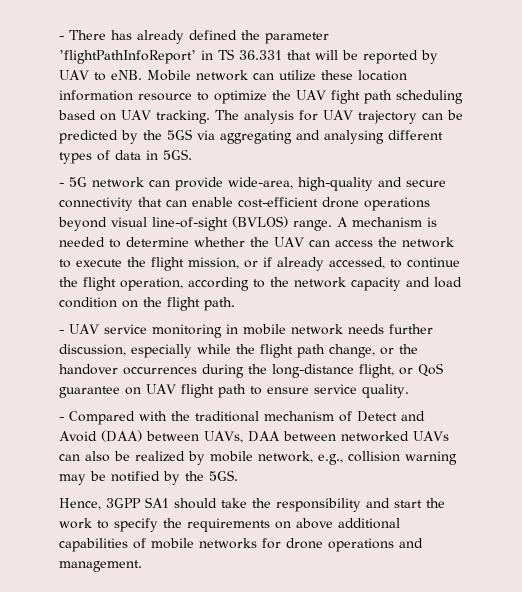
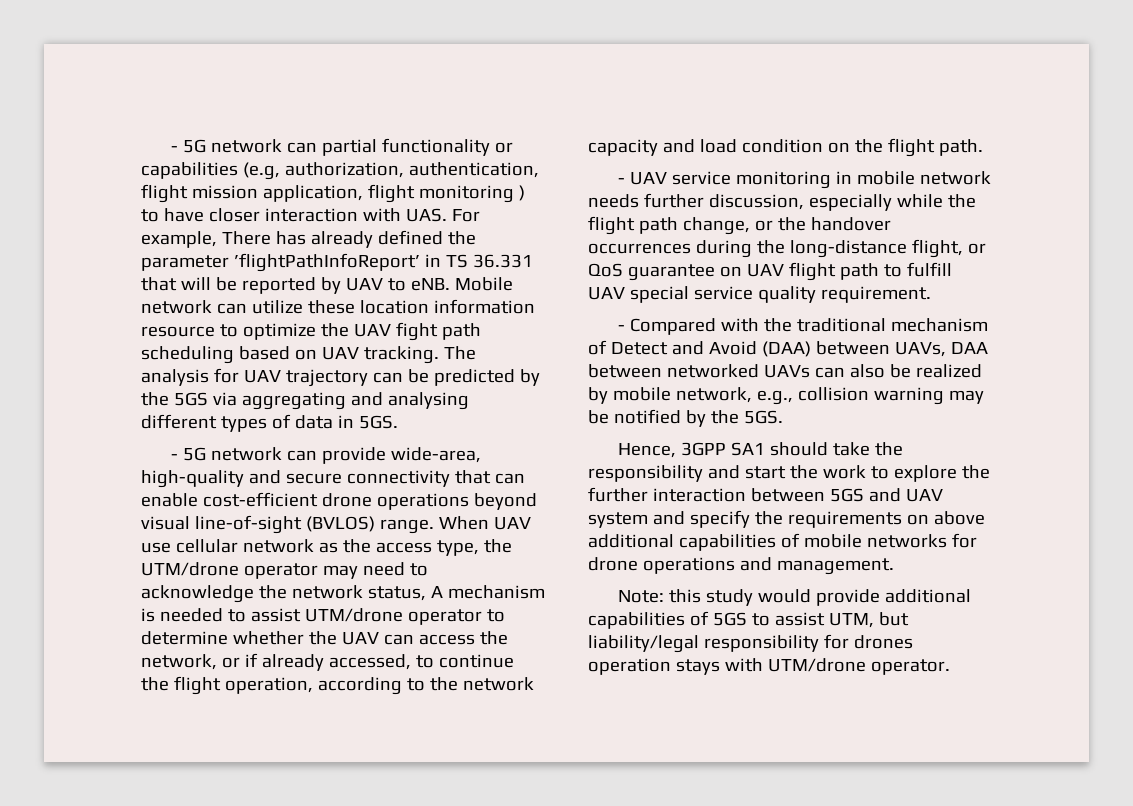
- - There has already defined the parameter ’flightPathInfoReport’ in TS 36.331 that will be reported by UAV to eNB.
+ - 5G network can partial functionality or capabilities (e.g, authorization, authentication, flight mission application, flight monitoring ) to have closer interaction with UAS. For example, There has already defined the parameter ’flightPathInfoReport’ in TS 36.331 that will be reported by UAV to eNB.
- A mechanism is needed to determine whether the UAV can access the network to execute the flight mission, or if already accessed, to continue the flight operation, according to the network capacity and load condition on the flight path.
+ When UAV use cellular network as the access type, the UTM/drone operator may need to acknowledge the network status, A mechanism is needed to assist UTM/drone operator to determine whether the UAV can access the network, or if already accessed, to continue the flight operation, according to the network capacity and load condition on the flight path.
- - UAV service monitoring in mobile network needs further discussion, especially while the flight path change, or the handover occurrences during the long-distance flight, or QoS guarantee on UAV flight path to ensure service quality.
+ - UAV service monitoring in mobile network needs further discussion, especially while the flight path change, or the handover occurrences during the long-distance flight, or QoS guarantee on UAV flight path to fulfill UAV special service quality requirement.
- Hence, 3GPP SA1 should take the responsibility and start the work to specify the requirements on above additional capabilities of mobile networks for drone operations and management.
+ Hence, 3GPP SA1 should take the responsibility and start the work to explore the further interaction between 5GS and UAV system and specify the requirements on above additional capabilities of mobile networks for drone operations and management.
+ Note: this study would provide additional capabilities of 5GS to assist UTM, but liability/legal responsibility for drones operation stays with UTM/drone operator.

